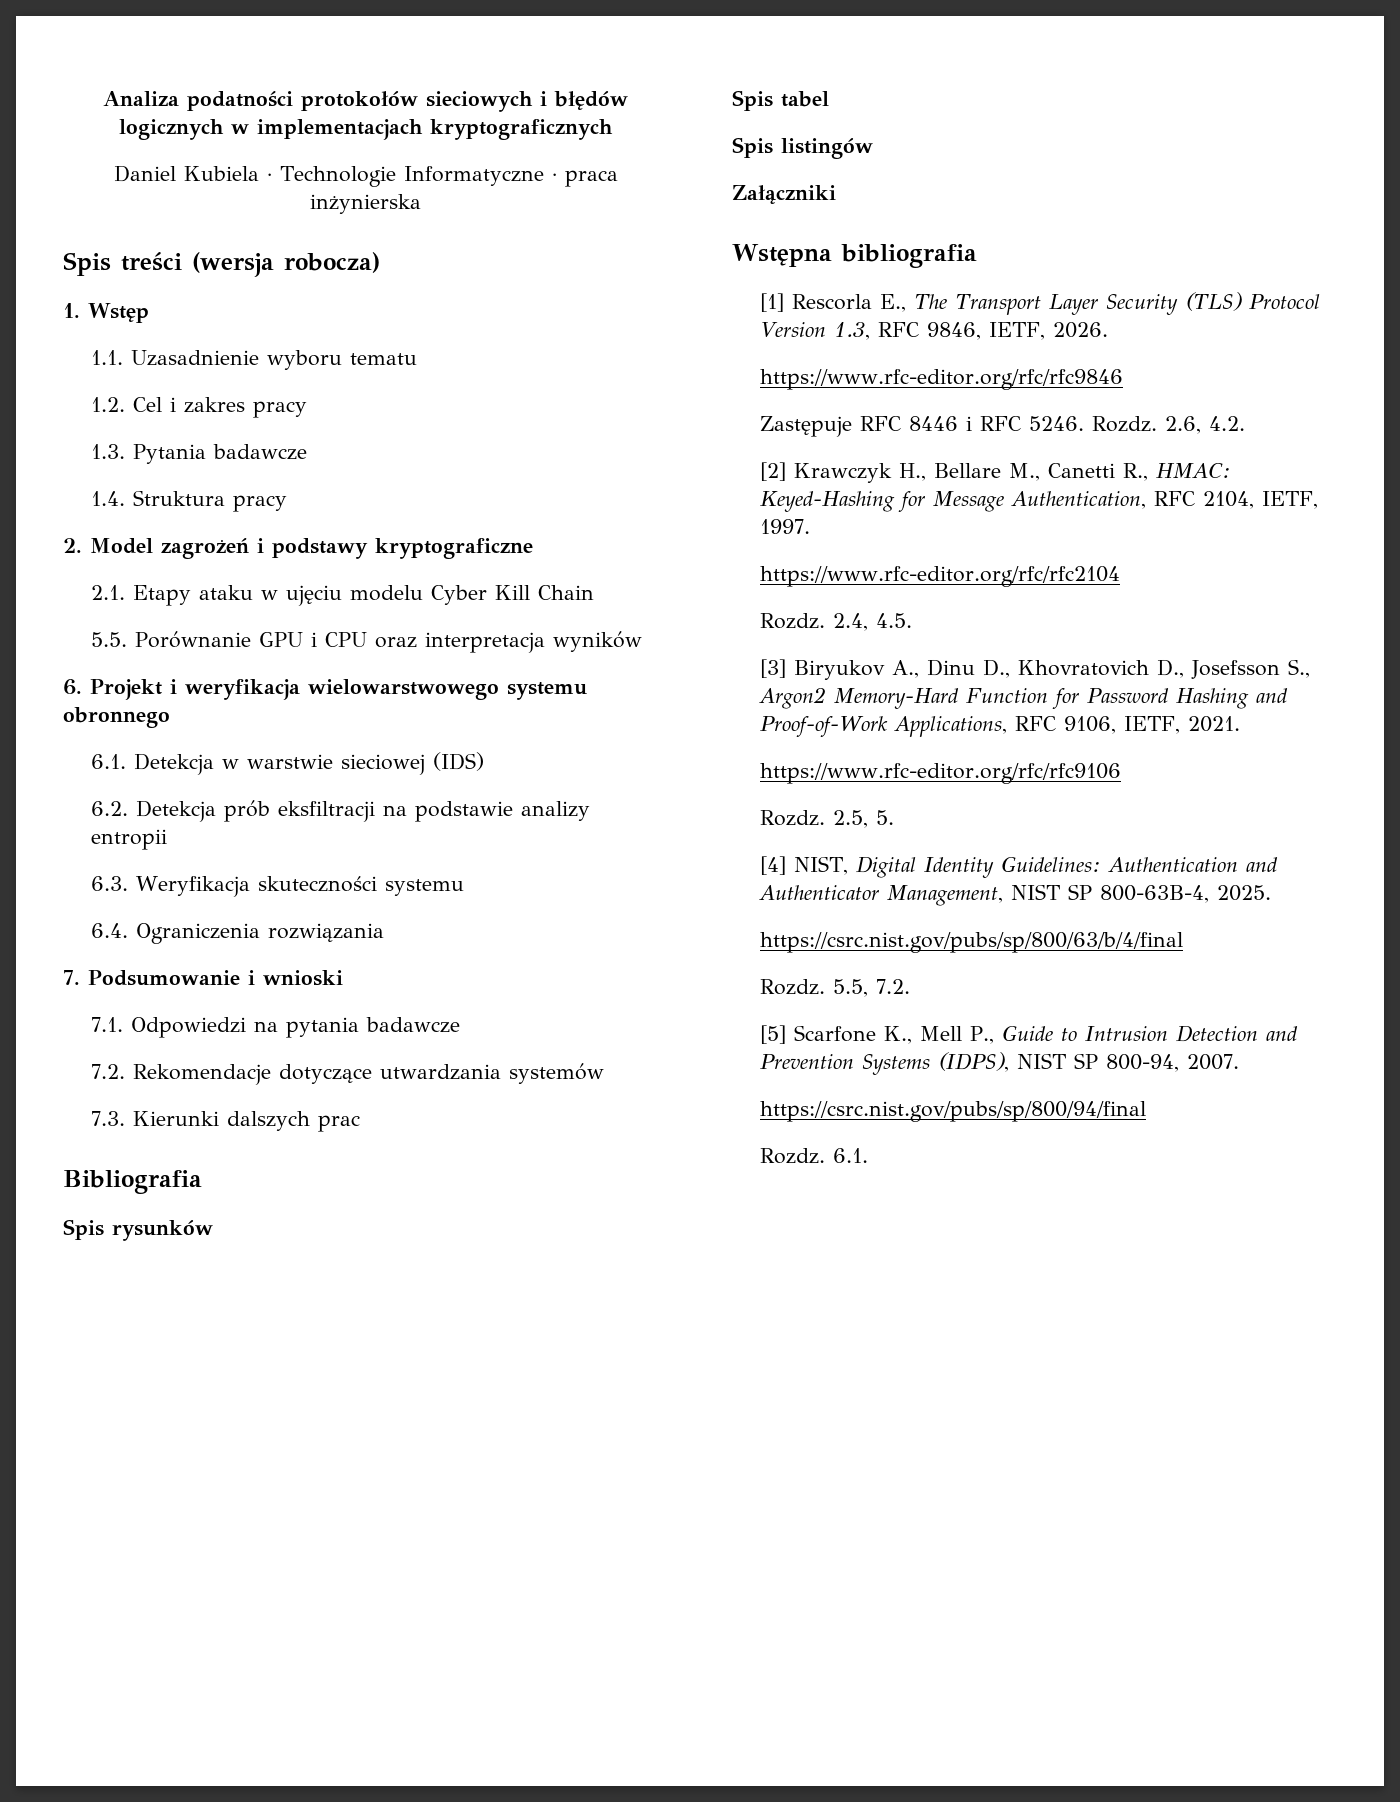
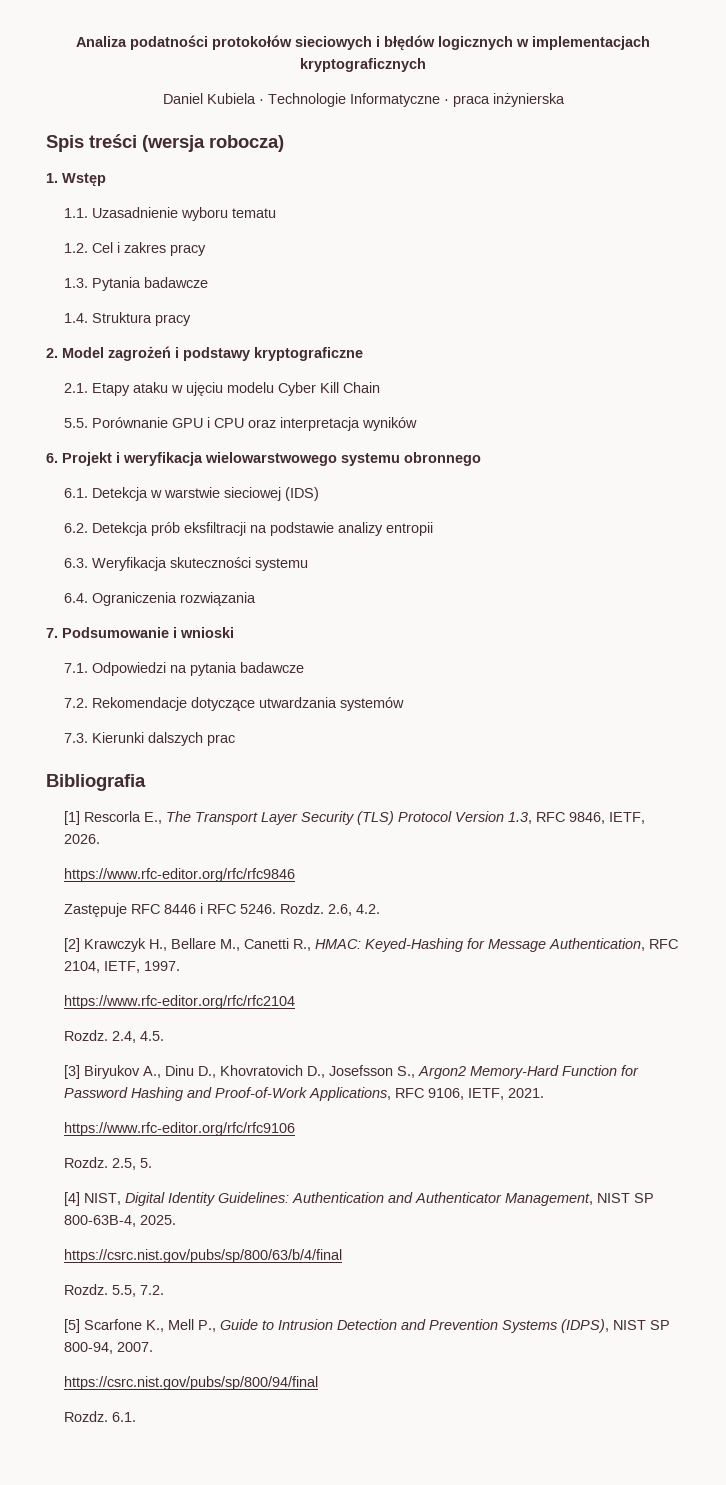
- Spis rysunków
- Spis tabel
- Spis listingów
- Załączniki
- Wstępna bibliografia

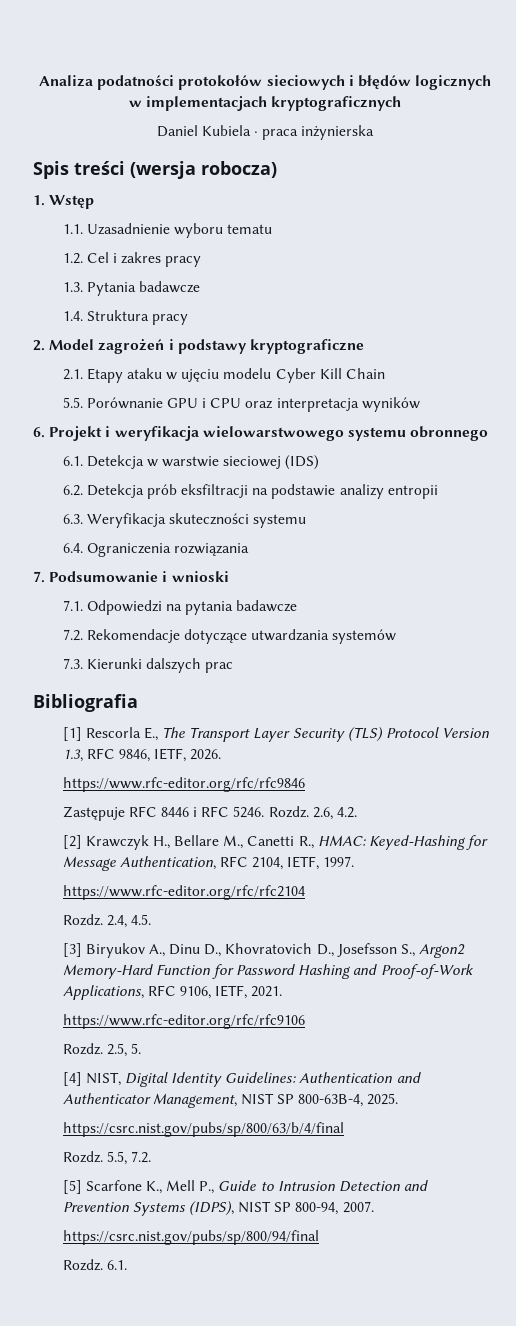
- Daniel Kubiela · Technologie Informatyczne · praca inżynierska
+ Daniel Kubiela · praca inżynierska

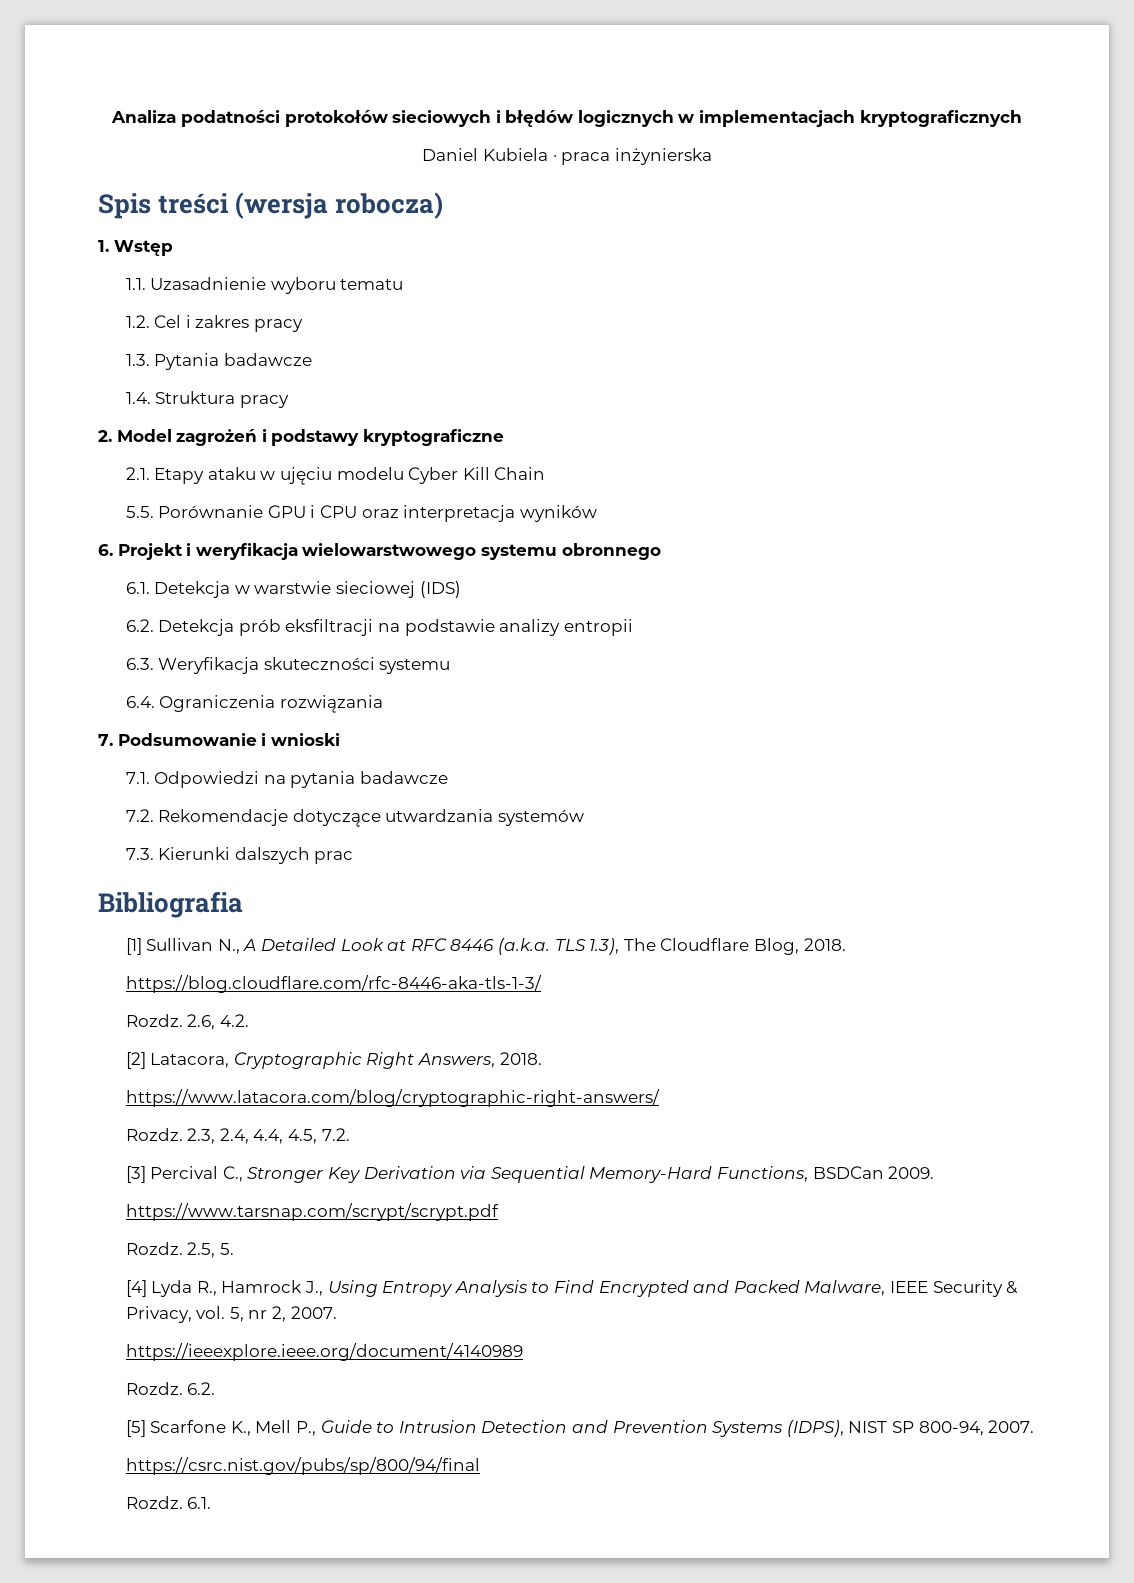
- [1] Rescorla E., The Transport Layer Security (TLS) Protocol Version 1.3, RFC 9846, IETF, 2026.
- https://www.rfc-editor.org/rfc/rfc9846
- Zastępuje RFC 8446 i RFC 5246. Rozdz. 2.6, 4.2.
- [2] Krawczyk H., Bellare M., Canetti R., HMAC: Keyed-Hashing for Message Authentication, RFC 2104, IETF, 1997.
- https://www.rfc-editor.org/rfc/rfc2104
- Rozdz. 2.4, 4.5.
- [3] Biryukov A., Dinu D., Khovratovich D., Josefsson S., Argon2 Memory-Hard Function for Password Hashing and Proof-of-Work Applications, RFC 9106, IETF, 2021.
- https://www.rfc-editor.org/rfc/rfc9106
+ [1] Sullivan N., A Detailed Look at RFC 8446 (a.k.a. TLS 1.3), The Cloudflare Blog, 2018.
+ https://blog.cloudflare.com/rfc-8446-aka-tls-1-3/
+ Rozdz. 2.6, 4.2.
+ [2] Latacora, Cryptographic Right Answers, 2018.
+ https://www.latacora.com/blog/cryptographic-right-answers/
+ Rozdz. 2.3, 2.4, 4.4, 4.5, 7.2.
+ [3] Percival C., Stronger Key Derivation via Sequential Memory-Hard Functions, BSDCan 2009.
+ https://www.tarsnap.com/scrypt/scrypt.pdf
  Rozdz. 2.5, 5.
- [4] NIST, Digital Identity Guidelines: Authentication and Authenticator Management, NIST SP 800-63B-4, 2025.
- https://csrc.nist.gov/pubs/sp/800/63/b/4/final
- Rozdz. 5.5, 7.2.
+ [4] Lyda R., Hamrock J., Using Entropy Analysis to Find Encrypted and Packed Malware, IEEE Security & Privacy, vol. 5, nr 2, 2007.
+ https://ieeexplore.ieee.org/document/4140989
+ Rozdz. 6.2.

